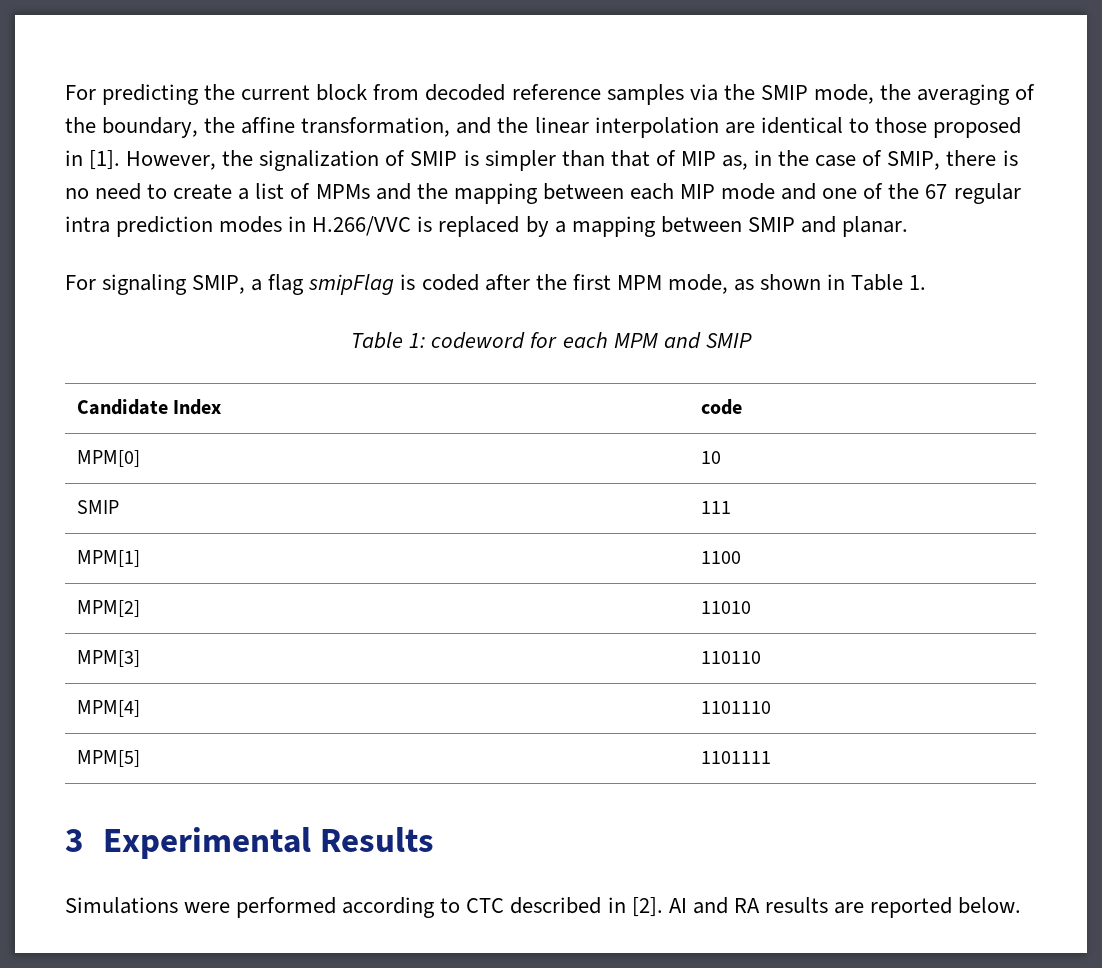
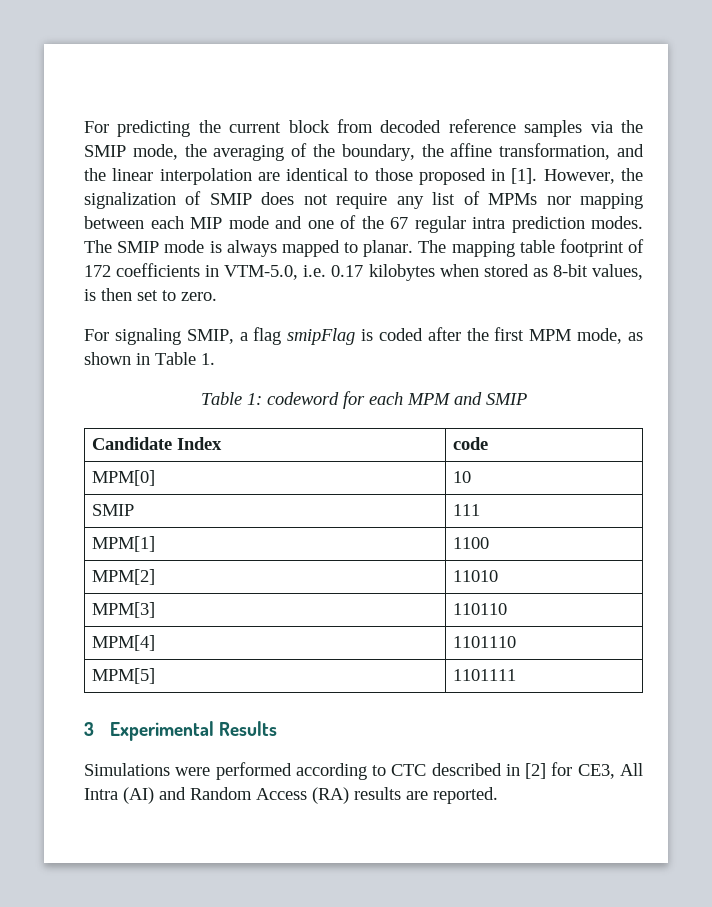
- However, the signalization of SMIP is simpler than that of MIP as, in the case of SMIP, there is no need to create a list of MPMs and the mapping between each MIP mode and one of the 67 regular intra prediction modes in H.266/VVC is replaced by a mapping between SMIP and planar.
+ However, the signalization of SMIP does not require any list of MPMs nor mapping between each MIP mode and one of the 67 regular intra prediction modes. The SMIP mode is always mapped to planar. The mapping table footprint of 172 coefficients in VTM-5.0, i.e. 0.17 kilobytes when stored as 8-bit values, is then set to zero.
- Simulations were performed according to CTC described in [2]. AI and RA results are reported below.
+ Simulations were performed according to CTC described in [2] for CE3, All Intra (AI) and Random Access (RA) results are reported.

